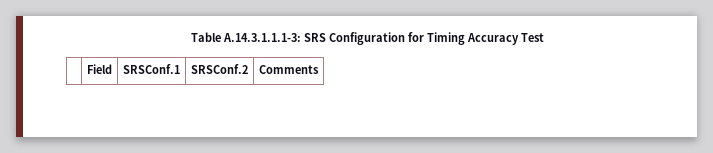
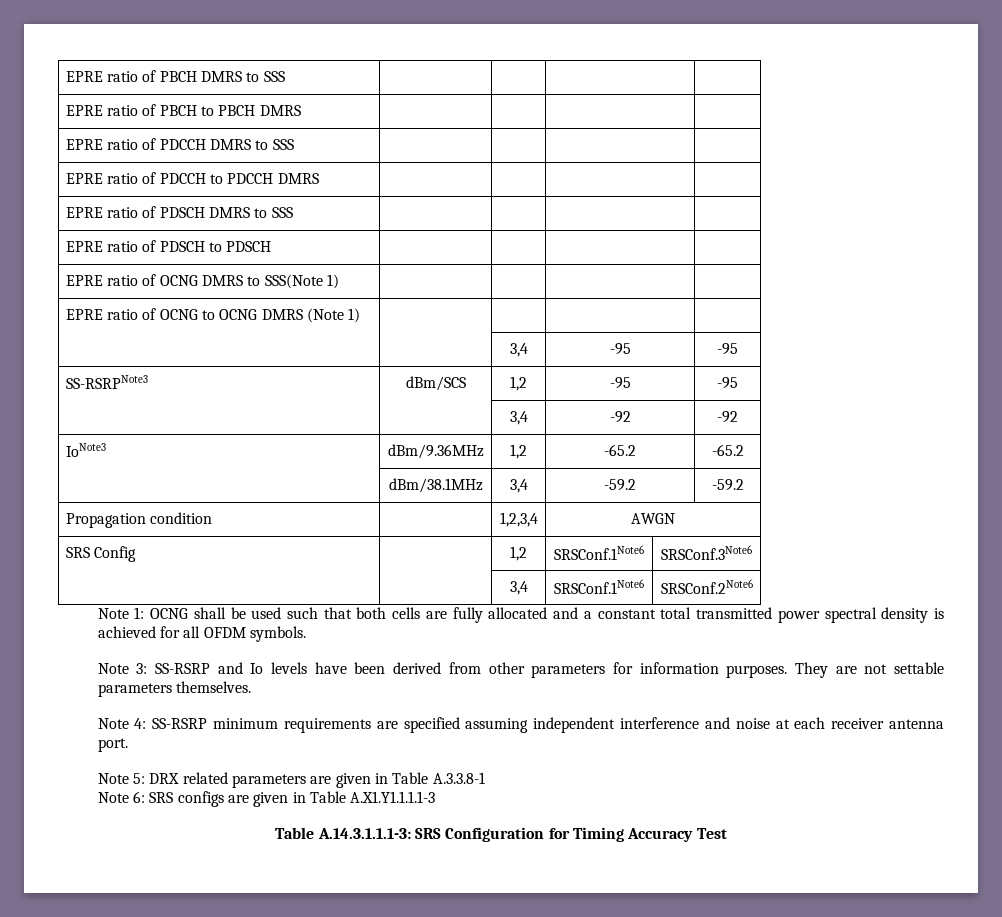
+ EPRE ratio of PBCH DMRS to SSS | | | |
+ EPRE ratio of PBCH to PBCH DMRS | | | |
+ EPRE ratio of PDCCH DMRS to SSS | | | |
+ EPRE ratio of PDCCH to PDCCH DMRS | | | |
+ EPRE ratio of PDSCH DMRS to SSS | | | |
+ EPRE ratio of PDSCH to PDSCH | | | |
+ EPRE ratio of OCNG DMRS to SSS(Note 1) | | | |
+ EPRE ratio of OCNG to OCNG DMRS (Note 1) | | | |
+ | | 3,4 | -95 | -95
+ SS-RSRPNote3 | dBm/SCS | 1,2 | -95 | -95
+ | | 3,4 | -92 | -92
+ IoNote3 | dBm/9.36MHz | 1,2 | -65.2 | -65.2
+ | dBm/38.1MHz | 3,4 | -59.2 | -59.2
+ Propagation condition | | 1,2,3,4 | AWGN
+ SRS Config | | 1,2 | SRSConf.1Note6 | SRSConf.3Note6
+ | | 3,4 | SRSConf.1Note6 | SRSConf.2Note6
+ Note 1: OCNG shall be used such that both cells are fully allocated and a constant total transmitted power spectral density is achieved for all OFDM symbols.
+ Note 3: SS-RSRP and Io levels have been derived from other parameters for information purposes. They are not settable parameters themselves.
+ Note 4: SS-RSRP minimum requirements are specified assuming independent interference and noise at each receiver antenna port.
+ Note 5: DRX related parameters are given in Table A.3.3.8-1
+ Note 6: SRS configs are given in Table A.X1.Y1.1.1.1-3
- | Field | SRSConf.1 | SRSConf.2 | Comments

